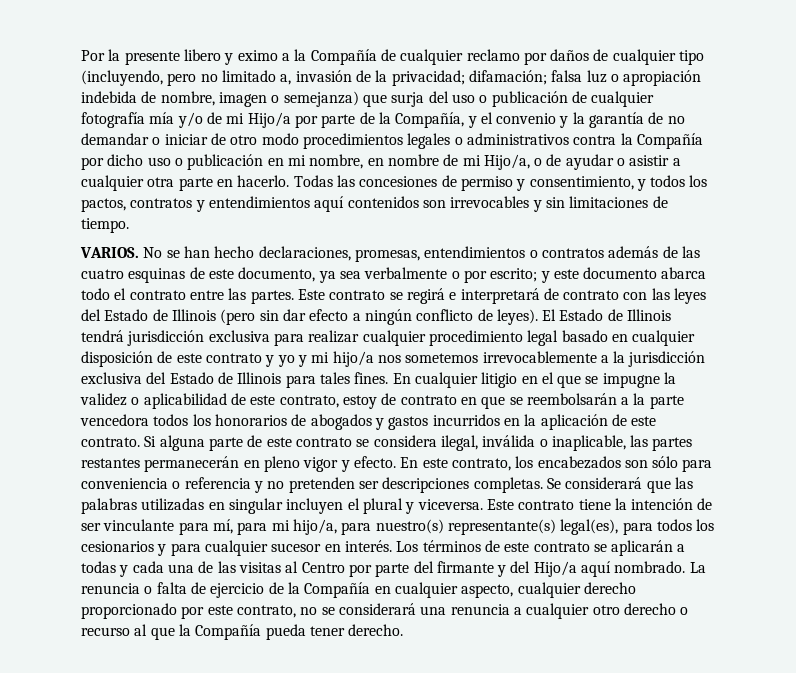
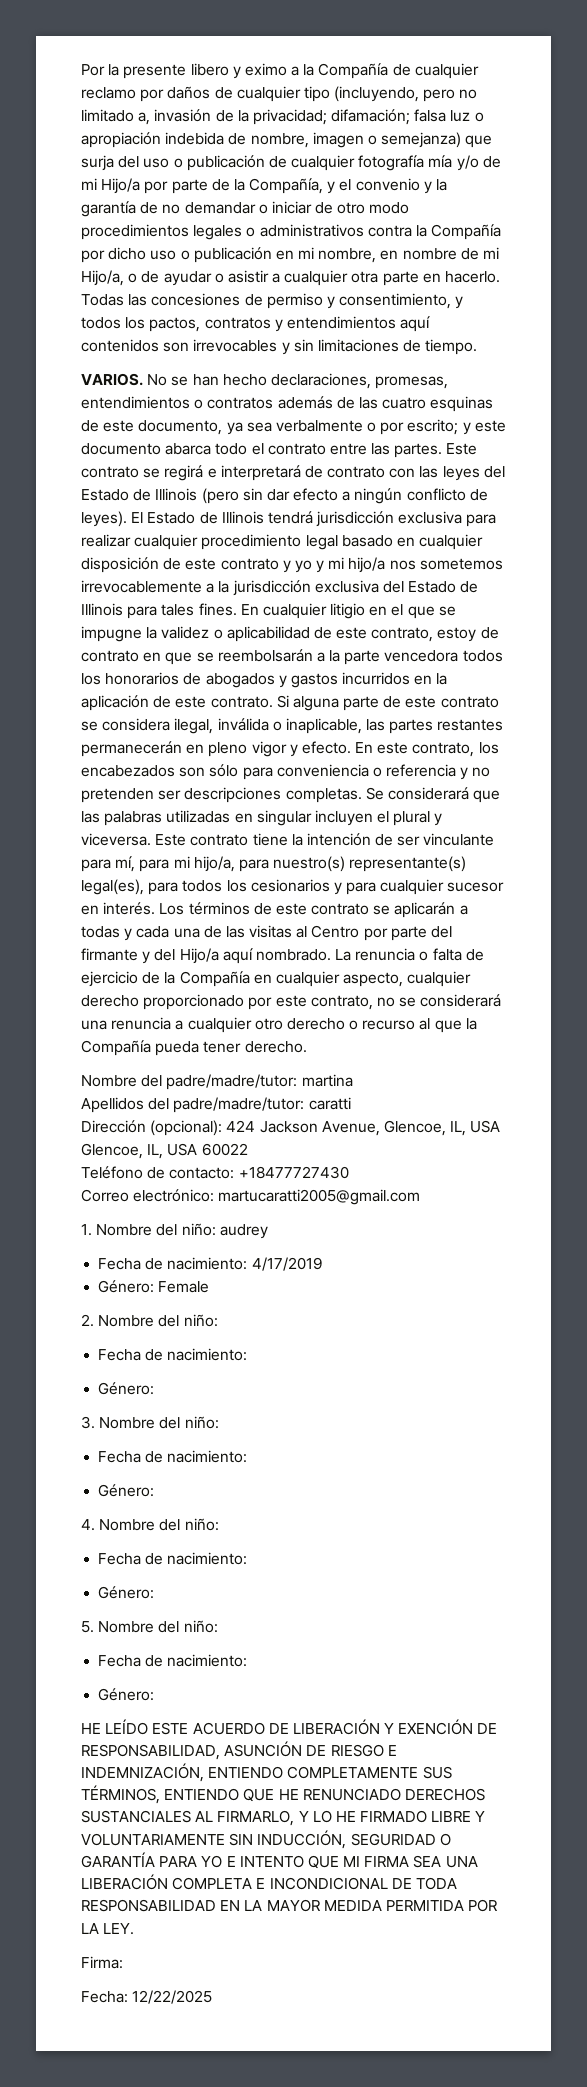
+ Nombre del padre/madre/tutor: martina
+ Apellidos del padre/madre/tutor: caratti
+ Dirección (opcional): 424 Jackson Avenue, Glencoe, IL, USA Glencoe, IL, USA 60022
+ Teléfono de contacto: +18477727430
+ Correo electrónico: martucaratti2005@gmail.com
+ 1. Nombre del niño: audrey
+ Fecha de nacimiento: 4/17/2019
+ Género: Female
+ 2. Nombre del niño:
+ Fecha de nacimiento:
+ Género:
+ 3. Nombre del niño:
+ Fecha de nacimiento:
+ Género:
+ 4. Nombre del niño:
+ Fecha de nacimiento:
+ Género:
+ 5. Nombre del niño:
+ Fecha de nacimiento:
+ Género:
+ HE LEÍDO ESTE ACUERDO DE LIBERACIÓN Y EXENCIÓN DE RESPONSABILIDAD, ASUNCIÓN DE RIESGO E INDEMNIZACIÓN, ENTIENDO COMPLETAMENTE SUS TÉRMINOS, ENTIENDO QUE HE RENUNCIADO DERECHOS SUSTANCIALES AL FIRMARLO, Y LO HE FIRMADO LIBRE Y VOLUNTARIAMENTE SIN INDUCCIÓN, SEGURIDAD O GARANTÍA PARA YO E INTENTO QUE MI FIRMA SEA UNA LIBERACIÓN COMPLETA E INCONDICIONAL DE TODA RESPONSABILIDAD EN LA MAYOR MEDIDA PERMITIDA POR LA LEY.
+ Firma:
+ Fecha: 12/22/2025

